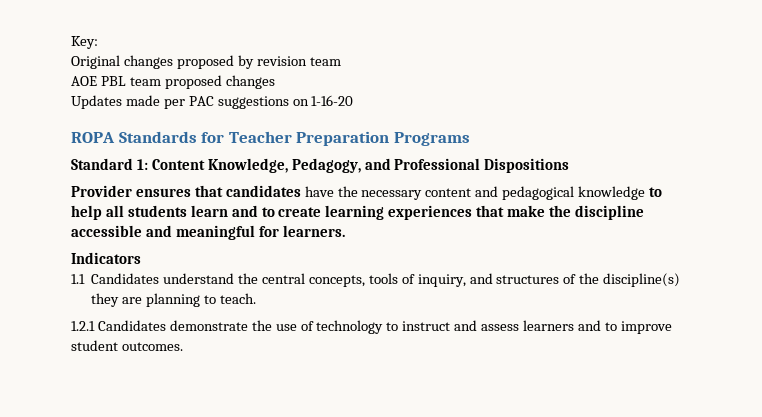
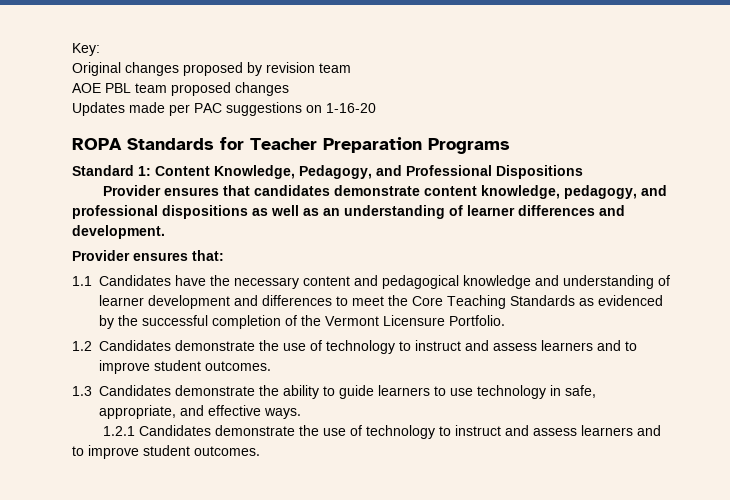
- Provider ensures that candidates have the necessary content and pedagogical knowledge to help all students learn and to create learning experiences that make the discipline accessible and meaningful for learners.
- Indicators
- 1.1 Candidates understand the central concepts, tools of inquiry, and structures of the discipline(s) they are planning to teach.
+ Provider ensures that candidates demonstrate content knowledge, pedagogy, and professional dispositions as well as an understanding of learner differences and development.
+ Provider ensures that:
+ 1.1 Candidates have the necessary content and pedagogical knowledge and understanding of learner development and differences to meet the Core Teaching Standards as evidenced by the successful completion of the Vermont Licensure Portfolio.
+ 1.2 Candidates demonstrate the use of technology to instruct and assess learners and to improve student outcomes.
+ 1.3 Candidates demonstrate the ability to guide learners to use technology in safe, appropriate, and effective ways.

